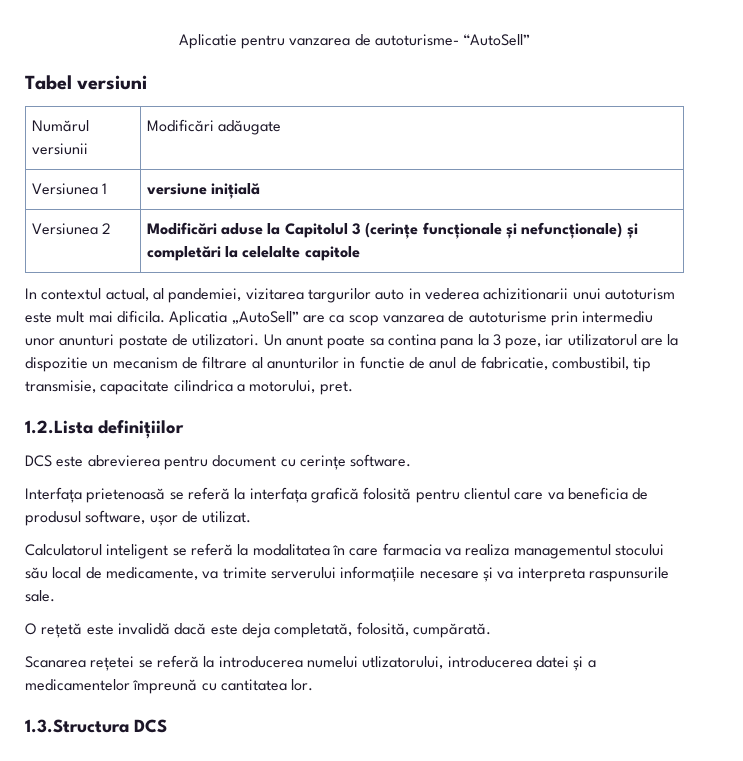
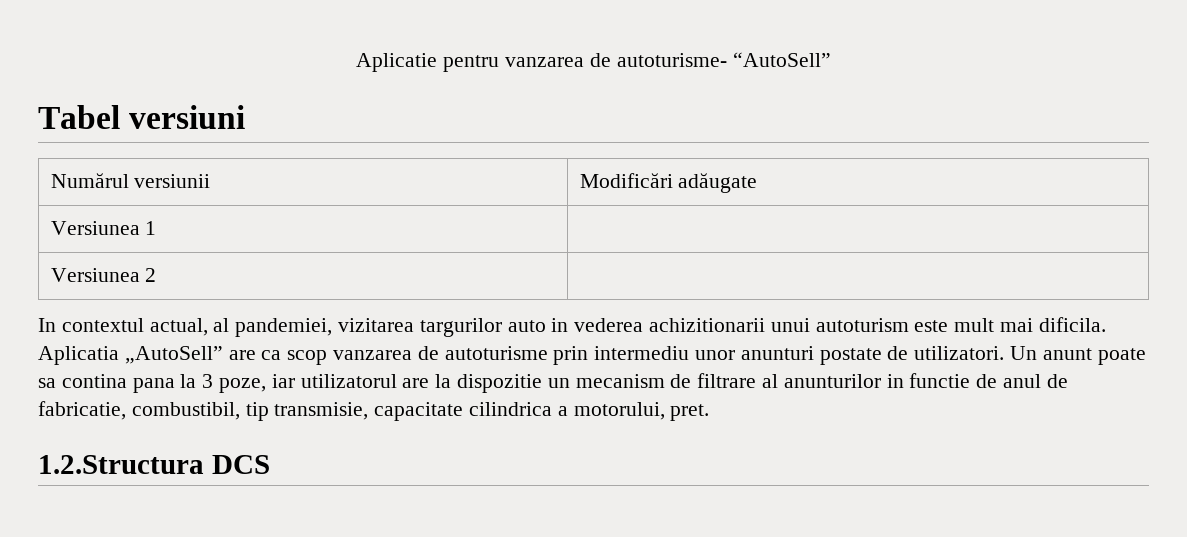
- Versiunea 1 | versiune inițială
+ Versiunea 1 |
- Versiunea 2 | Modificări aduse la Capitolul 3 (cerințe funcționale și nefuncționale) și completări la celelalte capitole
+ Versiunea 2 |
- 1.2.Lista definițiilor
- DCS este abrevierea pentru document cu cerințe software.
- Interfața prietenoasă se referă la interfața grafică folosită pentru clientul care va beneficia de produsul software, ușor de utilizat.
- Calculatorul inteligent se referă la modalitatea în care farmacia va realiza managementul stocului său local de medicamente, va trimite serverului informațiile necesare și va interpreta raspunsurile sale.
- O rețetă este invalidă dacă este deja completată, folosită, cumpărată.
- Scanarea rețetei se referă la introducerea numelui utlizatorului, introducerea datei și a medicamentelor împreună cu cantitatea lor.
- 1.3.Structura DCS
+ 1.2.Structura DCS

